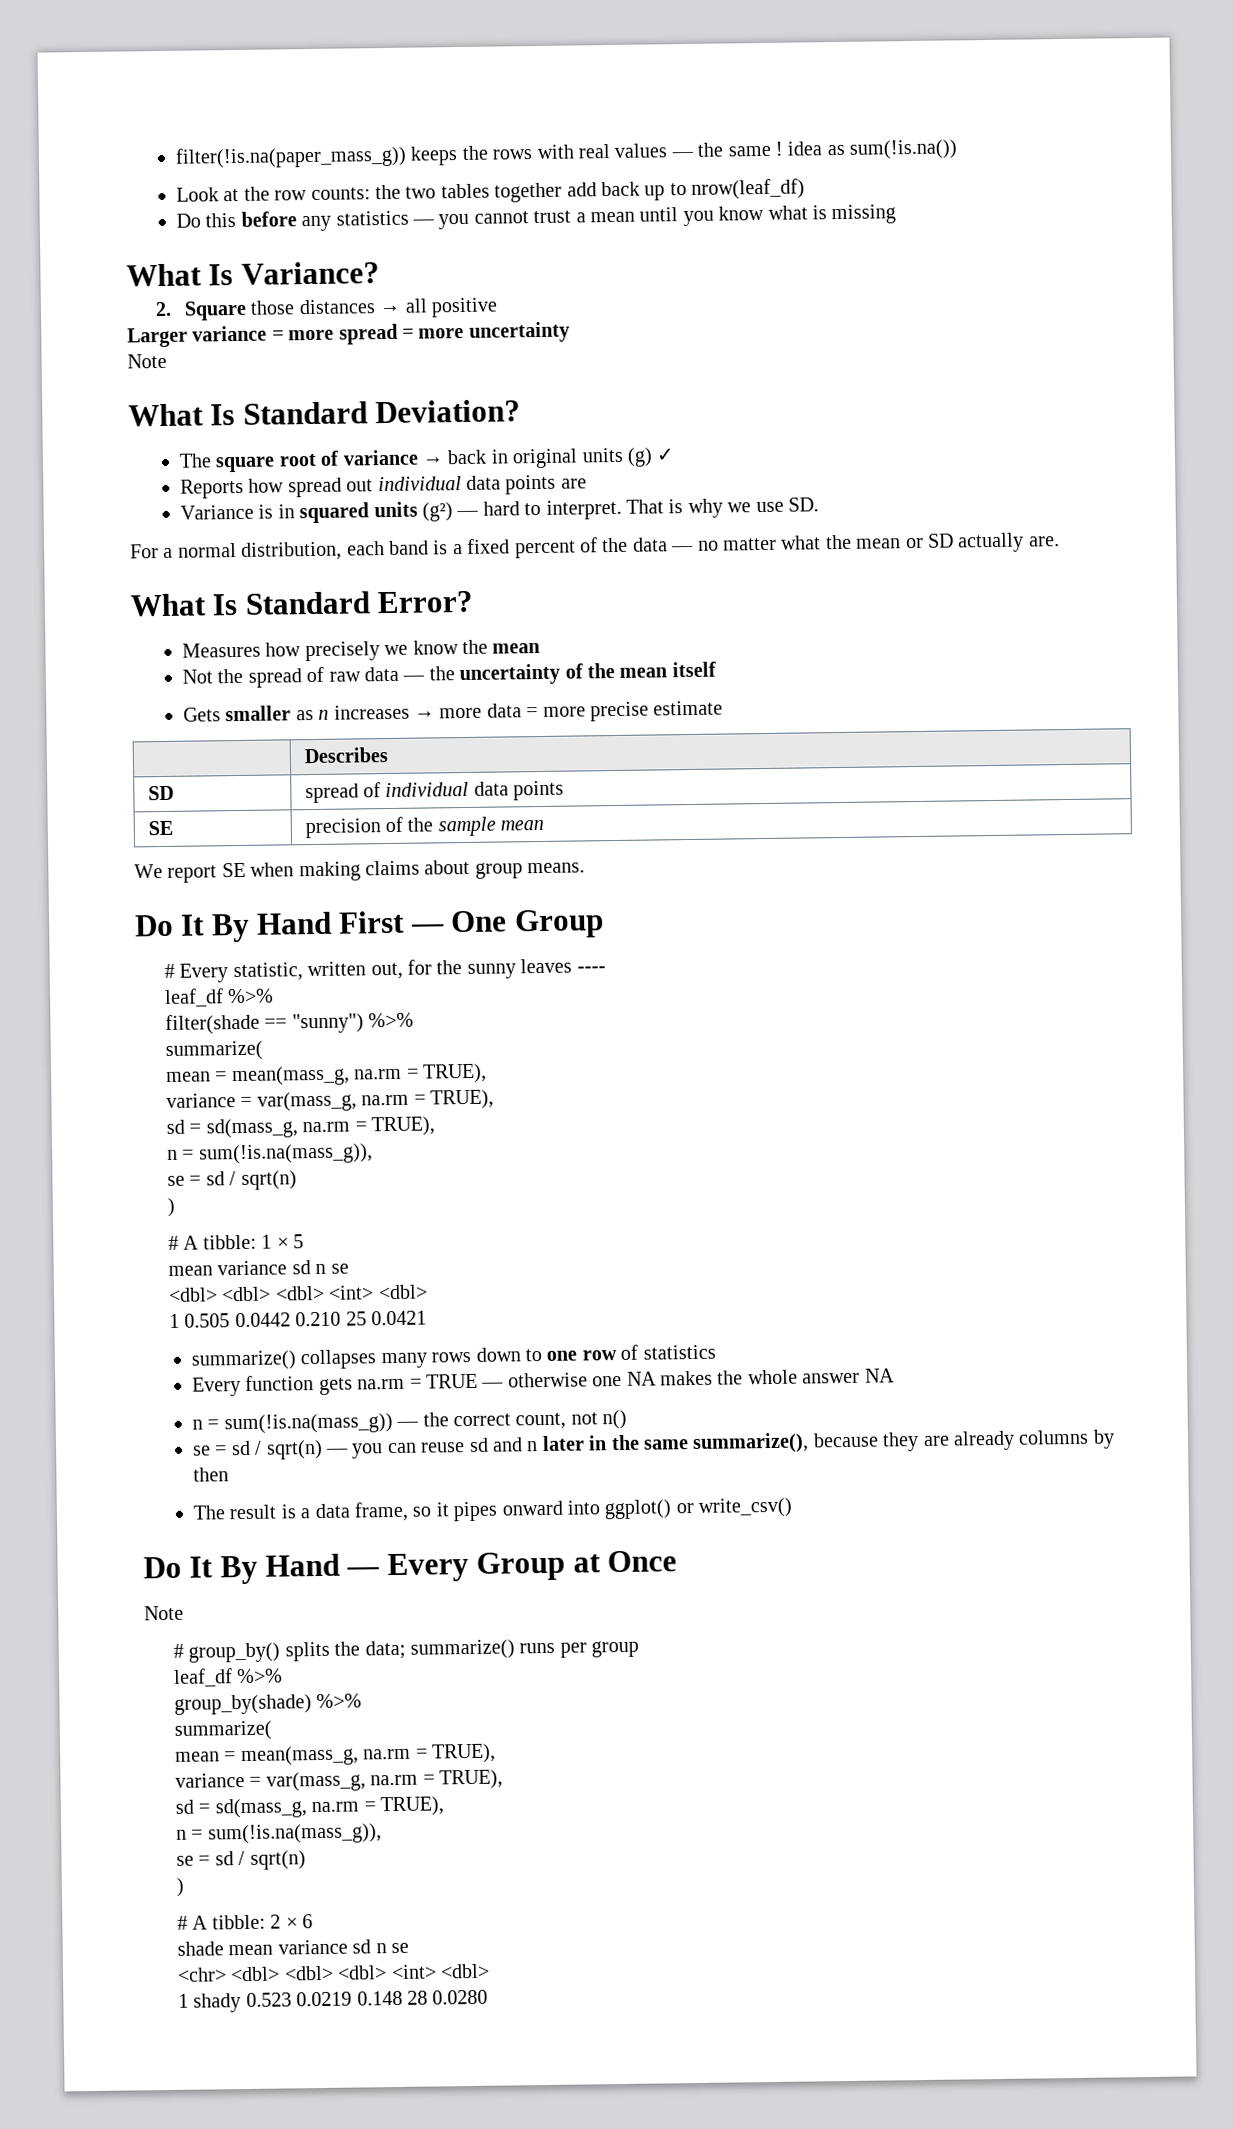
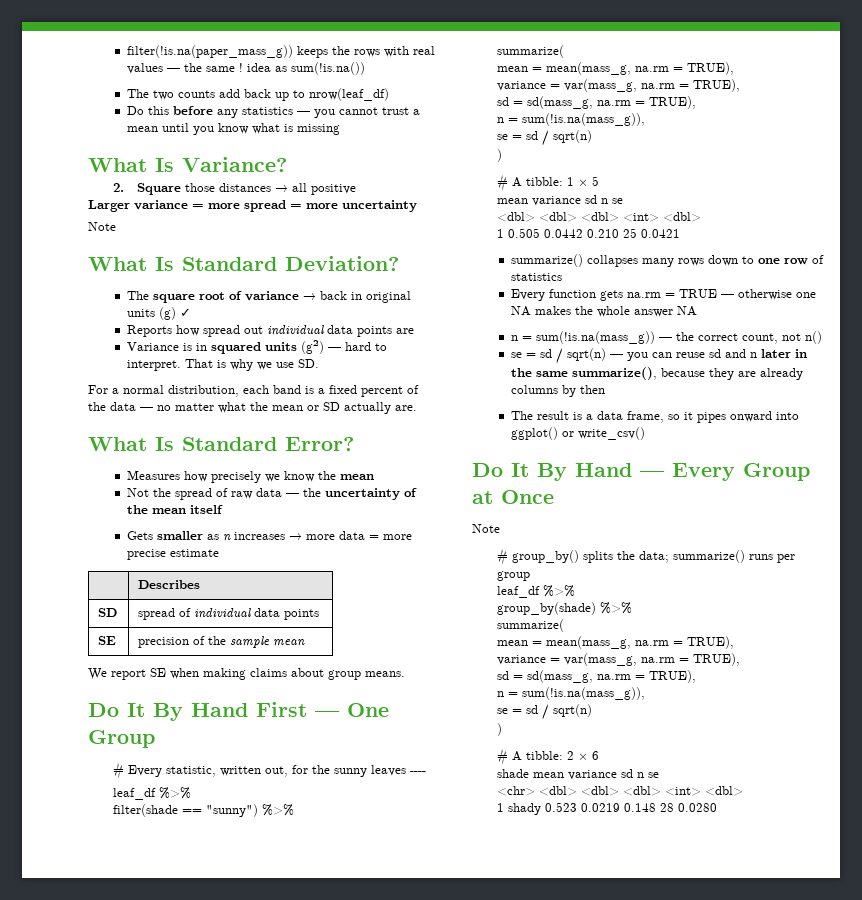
- Look at the row counts: the two tables together add back up to nrow(leaf_df)
+ The two counts add back up to nrow(leaf_df)

